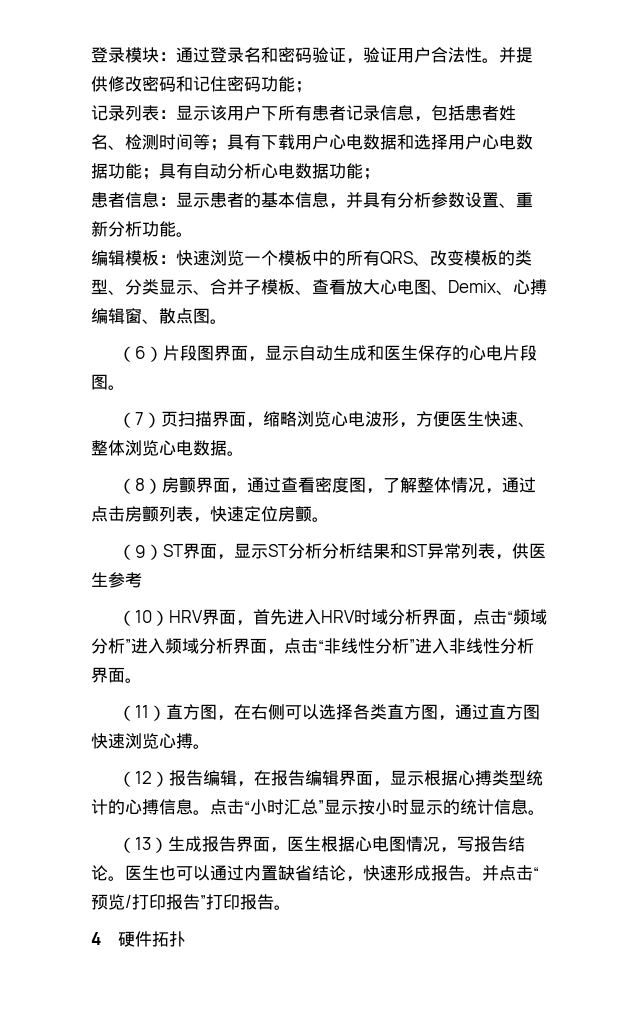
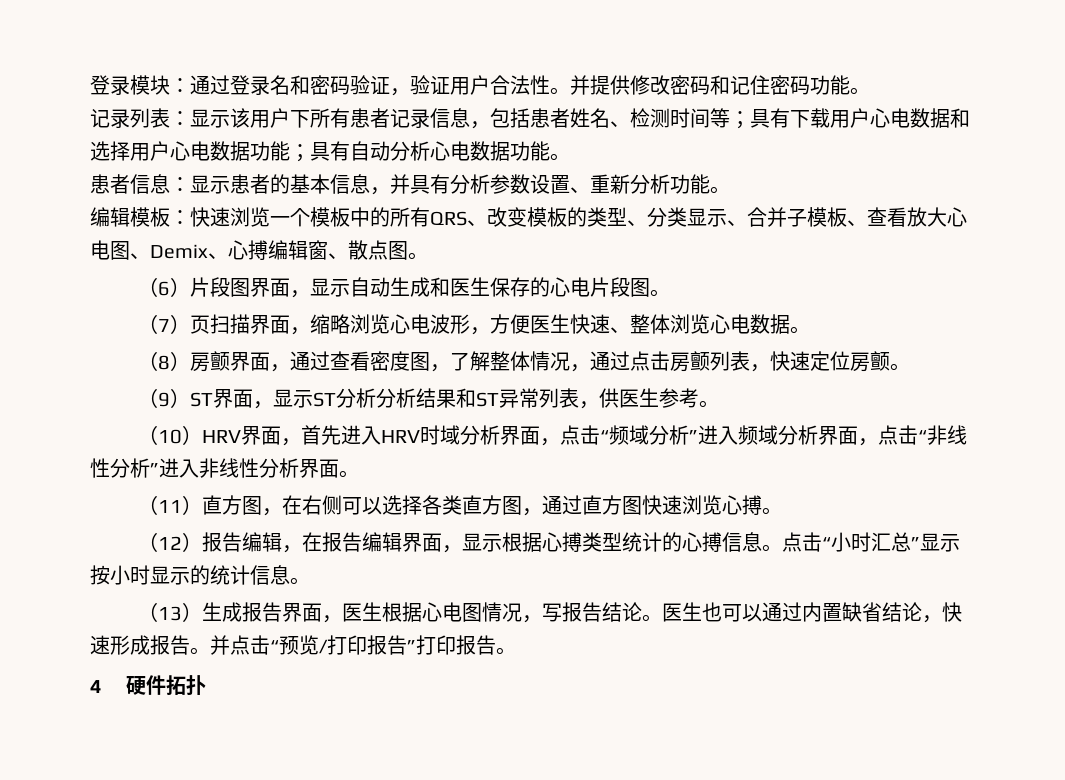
- 并提供修改密码和记住密码功能；
+ 并提供修改密码和记住密码功能。
- 记录列表：显示该用户下所有患者记录信息，包括患者姓名、检测时间等；具有下载用户心电数据和选择用户心电数据功能；具有自动分析心电数据功能；
+ 记录列表：显示该用户下所有患者记录信息，包括患者姓名、检测时间等；具有下载用户心电数据和选择用户心电数据功能；具有自动分析心电数据功能。
- （9）ST界面，显示ST分析分析结果和ST异常列表，供医生参考
+ （9）ST界面，显示ST分析分析结果和ST异常列表，供医生参考。

